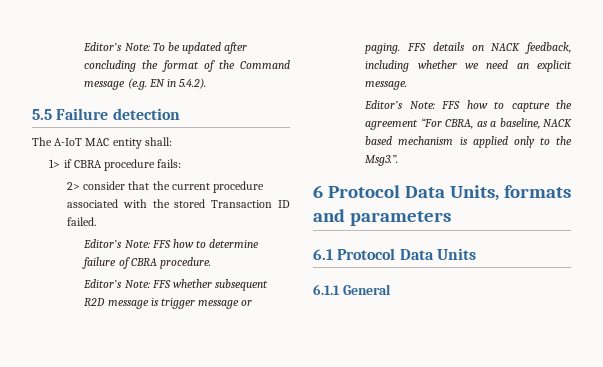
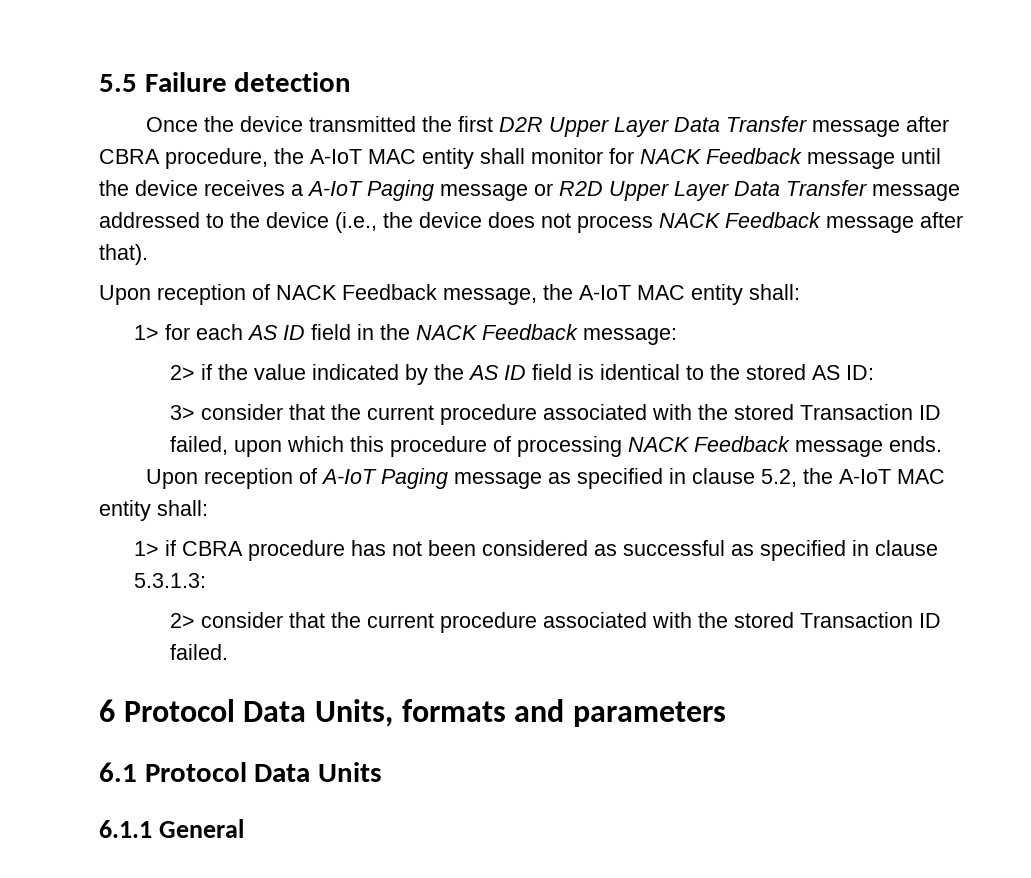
- Editor’s Note: To be updated after concluding the format of the Command message (e.g. EN in 5.4.2).
  5.5 Failure detection
- The A-IoT MAC entity shall:
+ Once the device transmitted the first D2R Upper Layer Data Transfer message after CBRA procedure, the A-IoT MAC entity shall monitor for NACK Feedback message until the device receives a A-IoT Paging message or R2D Upper Layer Data Transfer message addressed to the device (i.e., the device does not process NACK Feedback message after that).
+ Upon reception of NACK Feedback message, the A-IoT MAC entity shall:
+ 1> for each AS ID field in the NACK Feedback message:
+ 2> if the value indicated by the AS ID field is identical to the stored AS ID:
+ 3> consider that the current procedure associated with the stored Transaction ID failed, upon which this procedure of processing NACK Feedback message ends.
+ Upon reception of A-IoT Paging message as specified in clause 5.2, the A-IoT MAC entity shall:
- 1> if CBRA procedure fails:
+ 1> if CBRA procedure has not been considered as successful as specified in clause 5.3.1.3:
- Editor’s Note: FFS how to determine failure of CBRA procedure.
- Editor’s Note: FFS whether subsequent R2D message is trigger message or paging. FFS details on NACK feedback, including whether we need an explicit message.
- Editor’s Note: FFS how to capture the agreement “For CBRA, as a baseline, NACK based mechanism is applied only to the Msg3.”.

